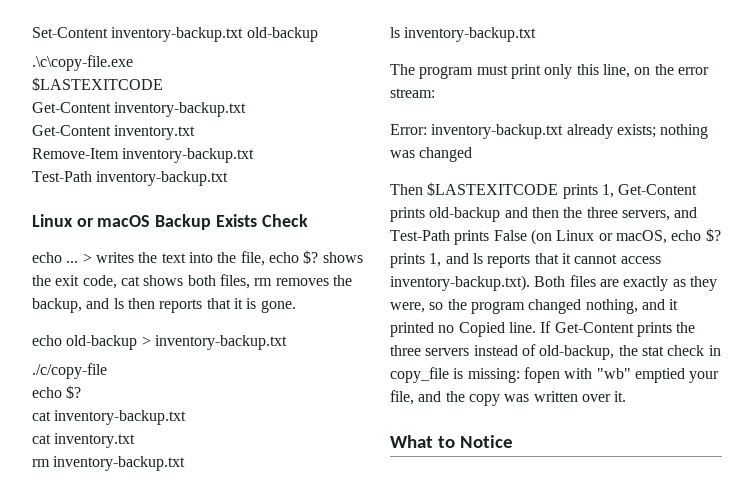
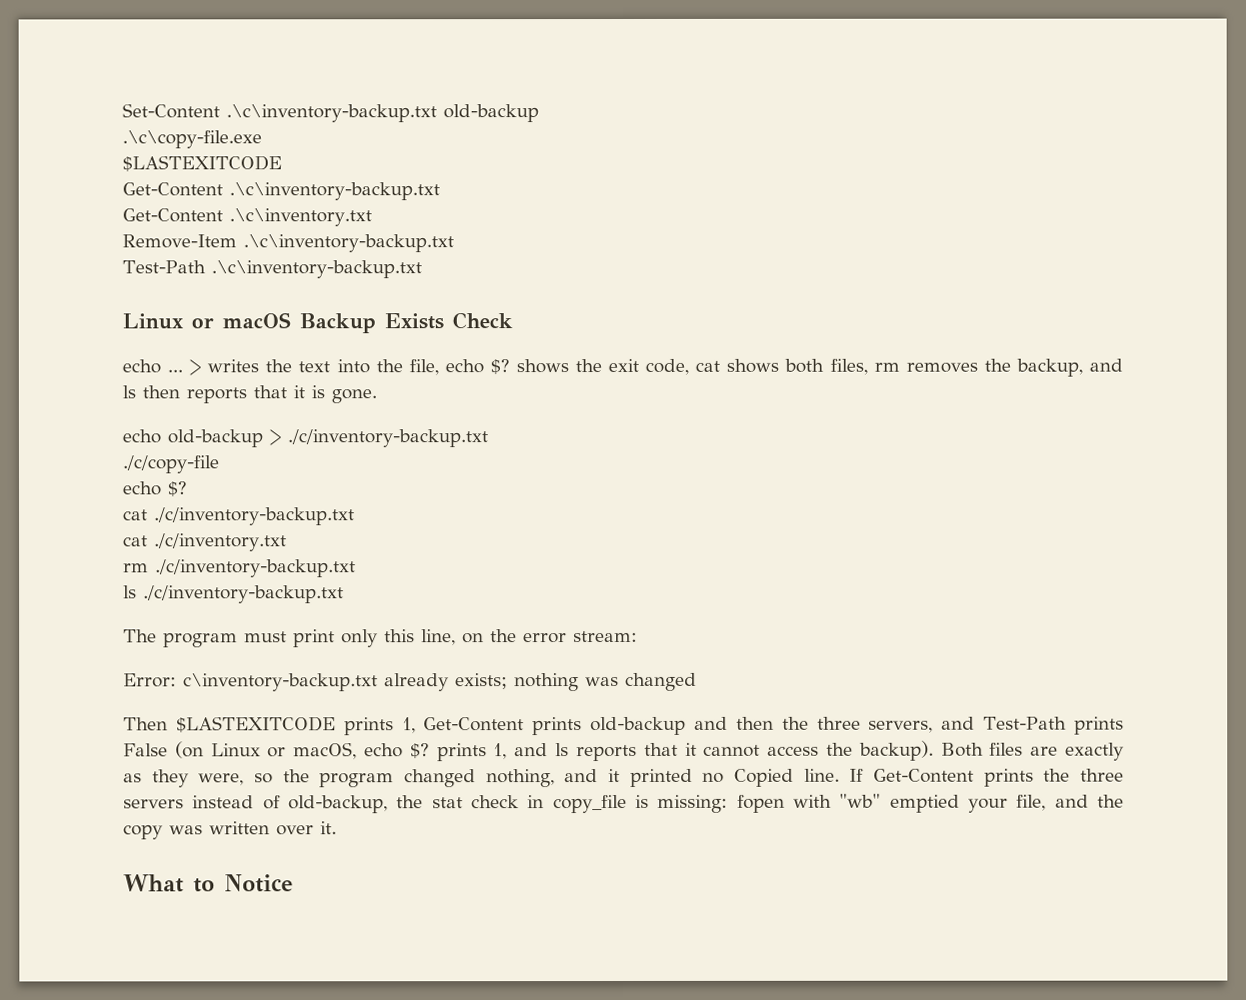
- Set-Content inventory-backup.txt old-backup
+ Set-Content .\c\inventory-backup.txt old-backup
- Get-Content inventory-backup.txt
- Get-Content inventory.txt
+ Get-Content .\c\inventory-backup.txt
+ Get-Content .\c\inventory.txt
- Remove-Item inventory-backup.txt
- Test-Path inventory-backup.txt
+ Remove-Item .\c\inventory-backup.txt
+ Test-Path .\c\inventory-backup.txt
- echo old-backup > inventory-backup.txt
+ echo old-backup > ./c/inventory-backup.txt
- cat inventory-backup.txt
- cat inventory.txt
- rm inventory-backup.txt
- ls inventory-backup.txt
+ cat ./c/inventory-backup.txt
+ cat ./c/inventory.txt
+ rm ./c/inventory-backup.txt
+ ls ./c/inventory-backup.txt
- Error: inventory-backup.txt already exists; nothing was changed
+ Error: c\inventory-backup.txt already exists; nothing was changed
- Then $LASTEXITCODE prints 1, Get-Content prints old-backup and then the three servers, and Test-Path prints False (on Linux or macOS, echo $? prints 1, and ls reports that it cannot access inventory-backup.txt). Both files are exactly as they were, so the program changed nothing, and it printed no Copied line.
+ Then $LASTEXITCODE prints 1, Get-Content prints old-backup and then the three servers, and Test-Path prints False (on Linux or macOS, echo $? prints 1, and ls reports that it cannot access the backup). Both files are exactly as they were, so the program changed nothing, and it printed no Copied line.

